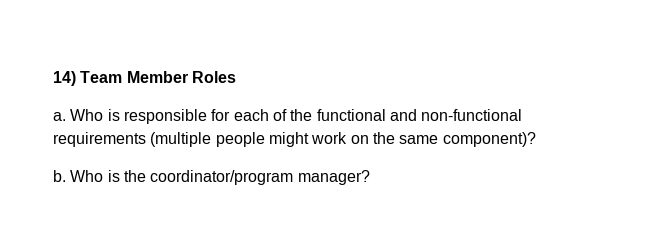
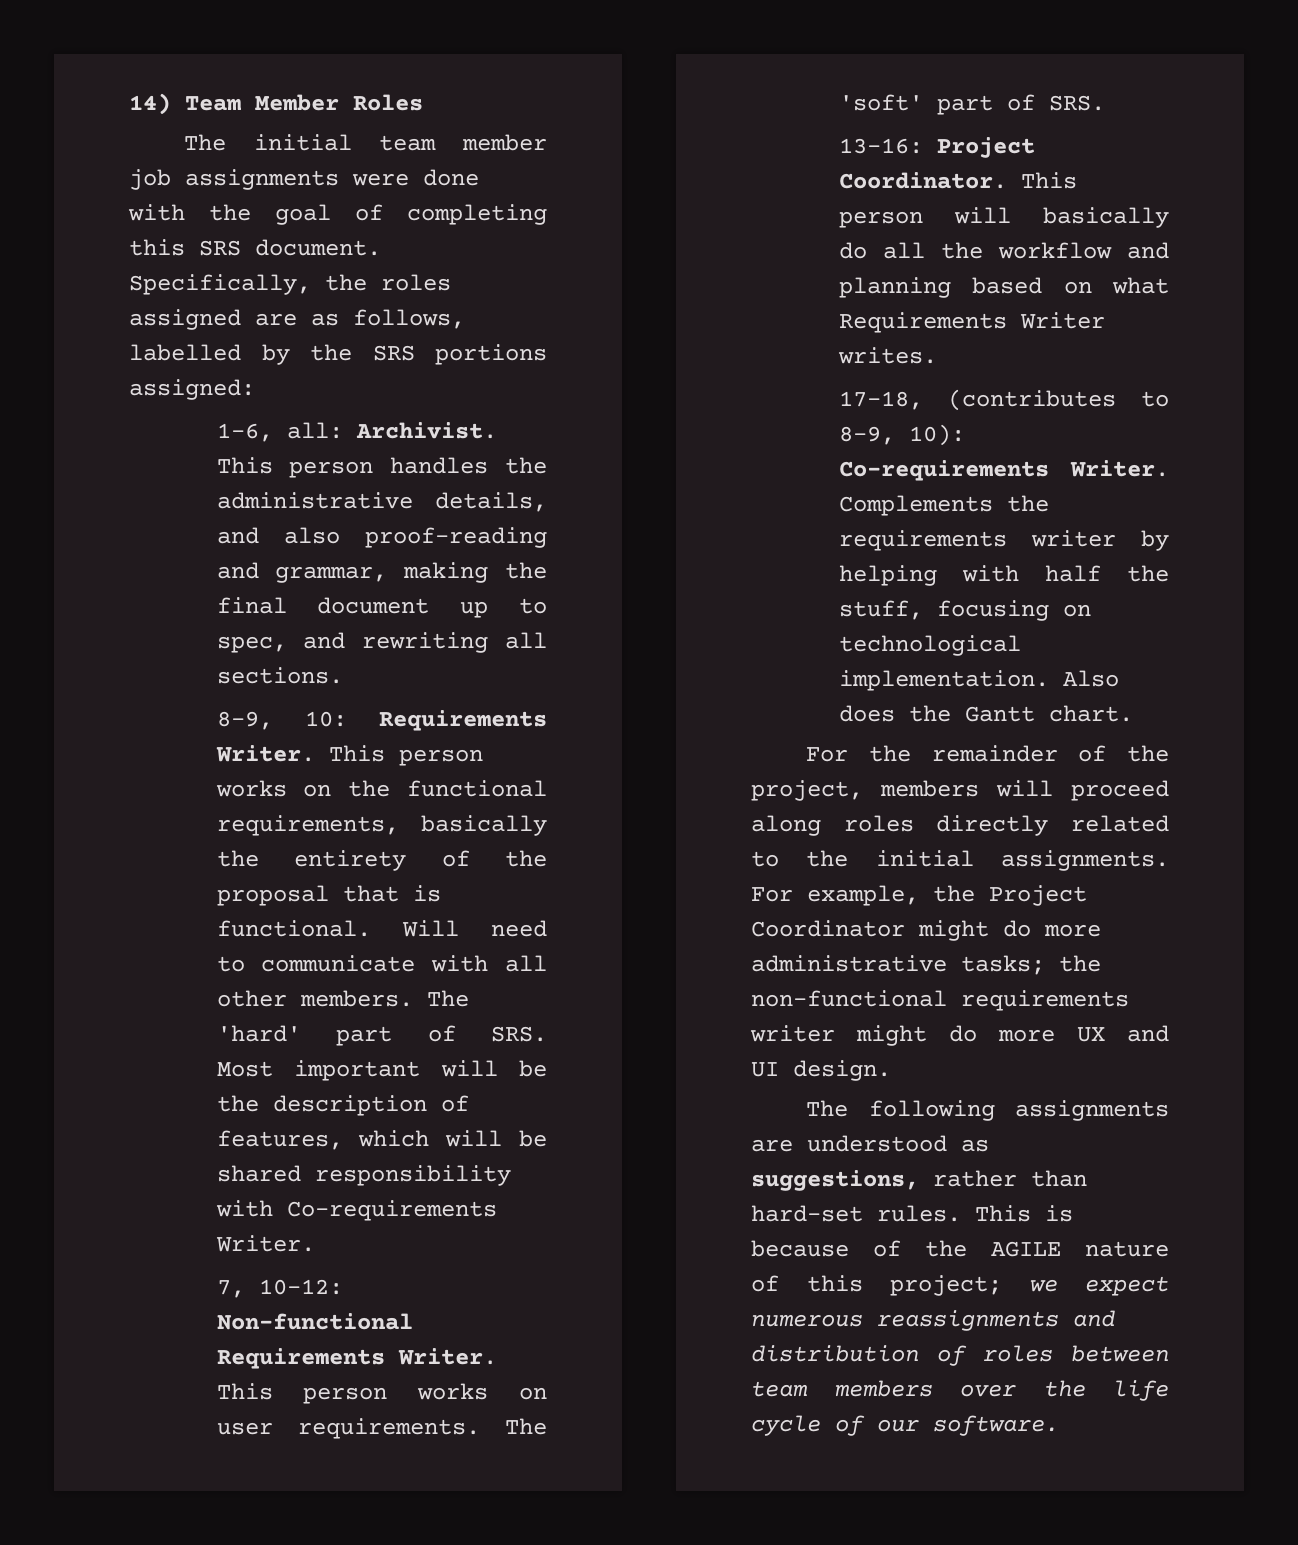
- a. Who is responsible for each of the functional and non-functional requirements (multiple people might work on the same component)?
- b. Who is the coordinator/program manager?
+ The initial team member job assignments were done with the goal of completing this SRS document. Specifically, the roles assigned are as follows, labelled by the SRS portions assigned:
+ 1-6, all: Archivist. This person handles the administrative details, and also proof-reading and grammar, making the final document up to spec, and rewriting all sections.
+ 8-9, 10: Requirements Writer. This person works on the functional requirements, basically the entirety of the proposal that is functional. Will need to communicate with all other members. The 'hard' part of SRS. Most important will be the description of features, which will be shared responsibility with Co-requirements Writer.
+ 7, 10-12: Non-functional Requirements Writer. This person works on user requirements. The 'soft' part of SRS.
+ 13-16: Project Coordinator. This person will basically do all the workflow and planning based on what Requirements Writer writes.
+ 17-18, (contributes to 8-9, 10): Co-requirements Writer. Complements the requirements writer by helping with half the stuff, focusing on technological implementation. Also does the Gantt chart.
+ For the remainder of the project, members will proceed along roles directly related to the initial assignments. For example, the Project Coordinator might do more administrative tasks; the non-functional requirements writer might do more UX and UI design.
+ The following assignments are understood as suggestions, rather than hard-set rules. This is because of the AGILE nature of this project; we expect numerous reassignments and distribution of roles between team members over the life cycle of our software.

